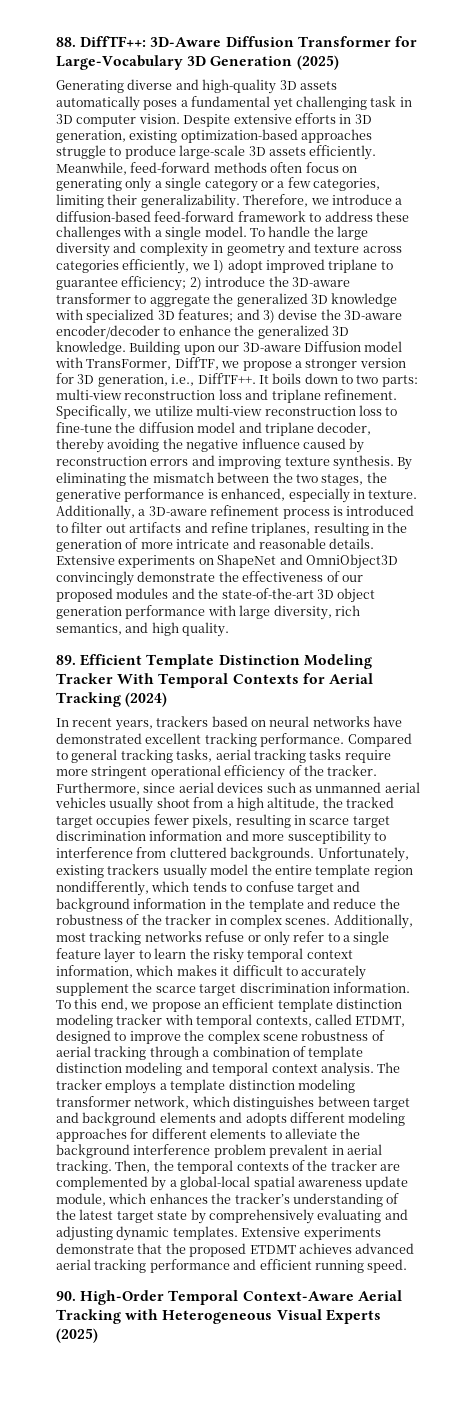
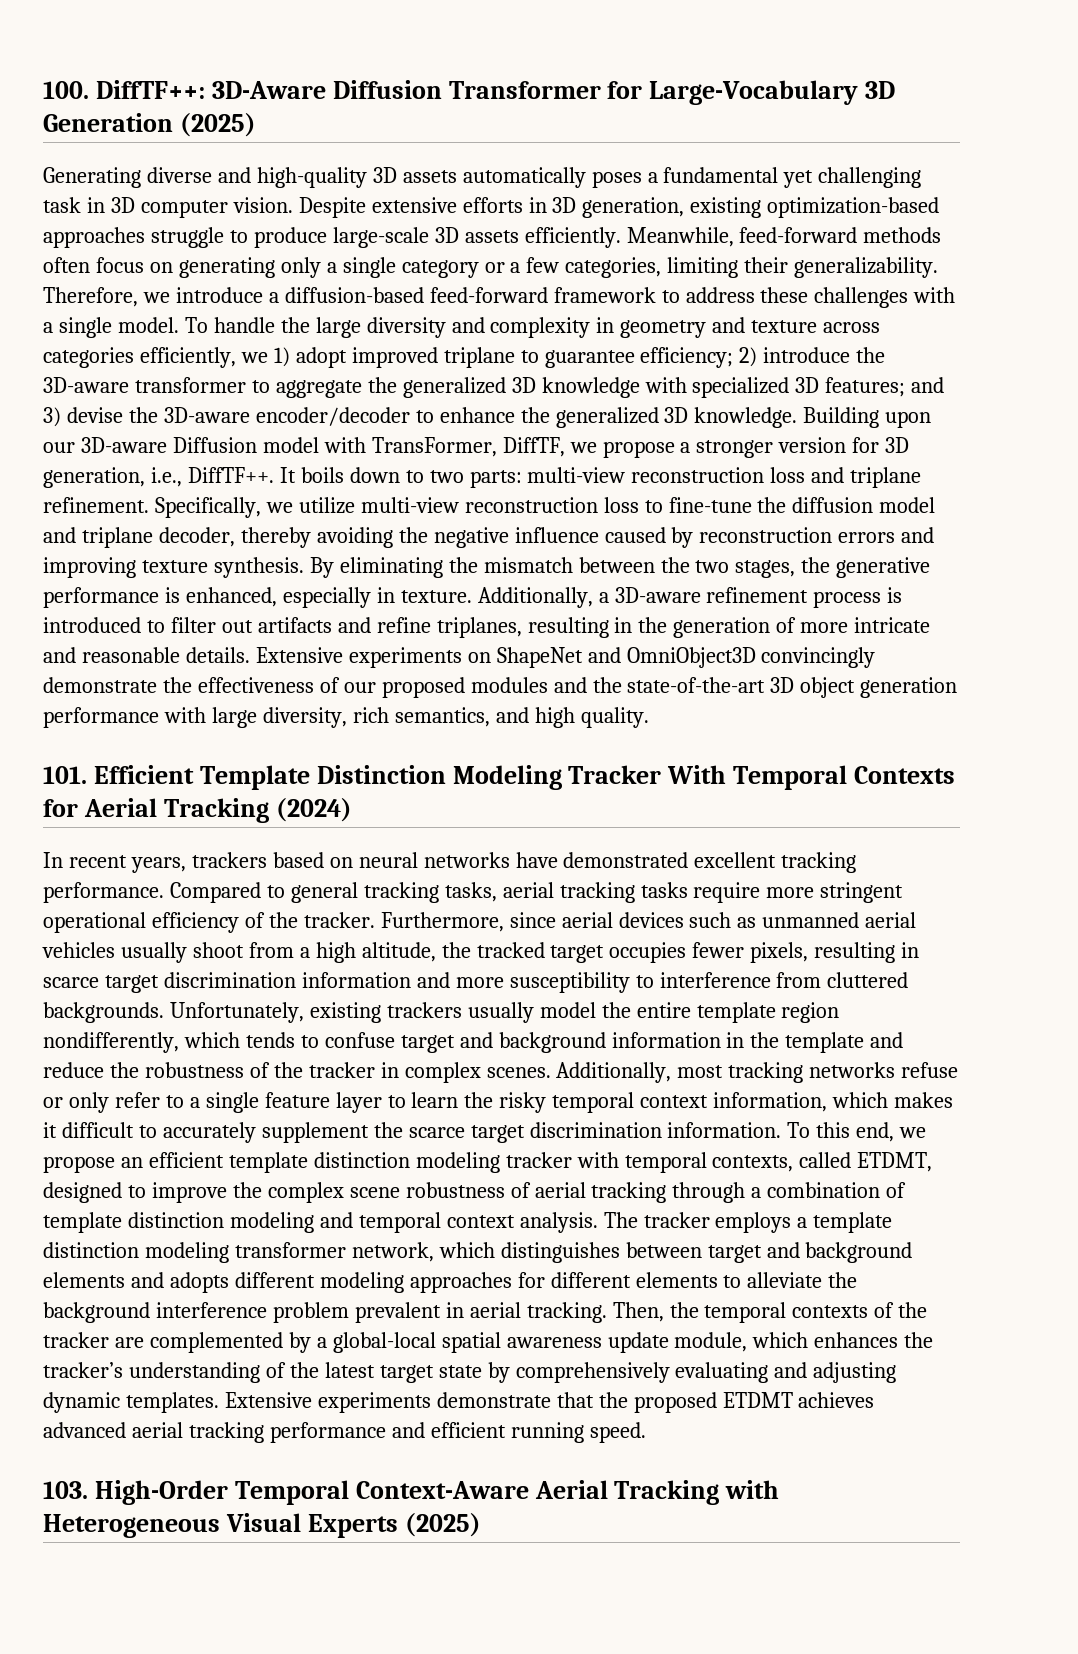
- 88. DiffTF++: 3D-Aware Diffusion Transformer for Large-Vocabulary 3D Generation (2025)
+ 100. DiffTF++: 3D-Aware Diffusion Transformer for Large-Vocabulary 3D Generation (2025)
- 89. Efficient Template Distinction Modeling Tracker With Temporal Contexts for Aerial Tracking (2024)
+ 101. Efficient Template Distinction Modeling Tracker With Temporal Contexts for Aerial Tracking (2024)
- 90. High-Order Temporal Context-Aware Aerial Tracking with Heterogeneous Visual Experts (2025)
+ 103. High-Order Temporal Context-Aware Aerial Tracking with Heterogeneous Visual Experts (2025)

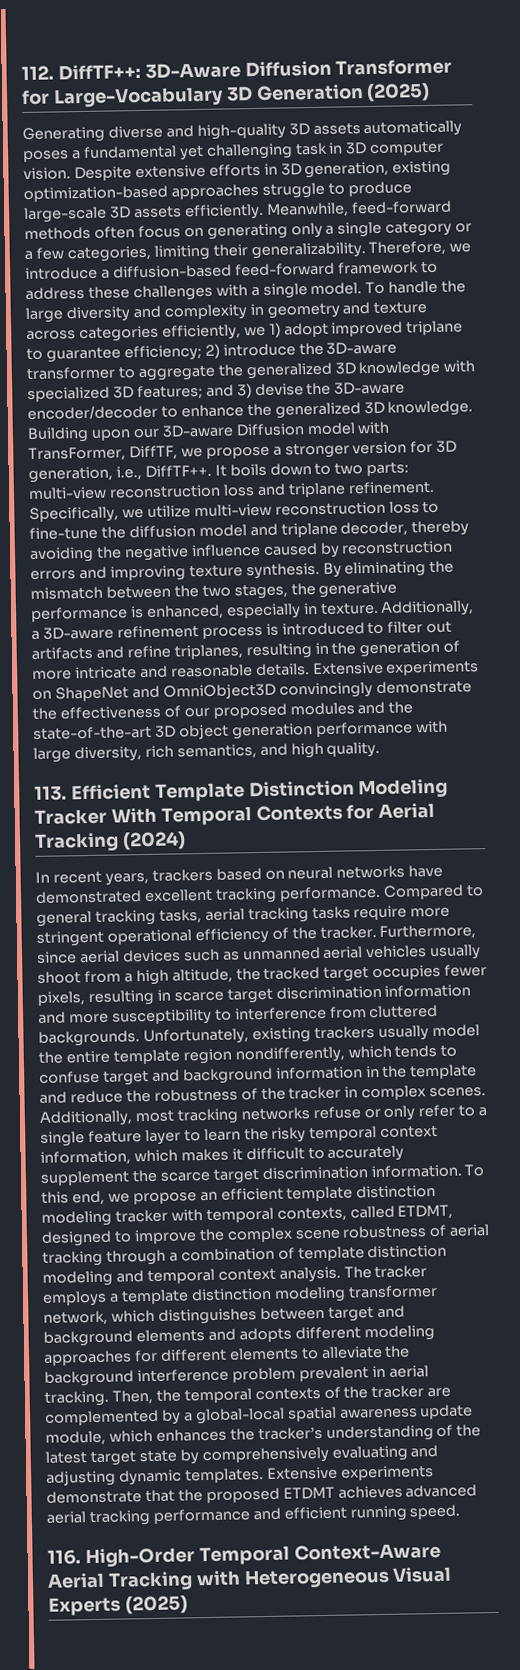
- 100. DiffTF++: 3D-Aware Diffusion Transformer for Large-Vocabulary 3D Generation (2025)
+ 112. DiffTF++: 3D-Aware Diffusion Transformer for Large-Vocabulary 3D Generation (2025)
- 101. Efficient Template Distinction Modeling Tracker With Temporal Contexts for Aerial Tracking (2024)
+ 113. Efficient Template Distinction Modeling Tracker With Temporal Contexts for Aerial Tracking (2024)
- 103. High-Order Temporal Context-Aware Aerial Tracking with Heterogeneous Visual Experts (2025)
+ 116. High-Order Temporal Context-Aware Aerial Tracking with Heterogeneous Visual Experts (2025)

